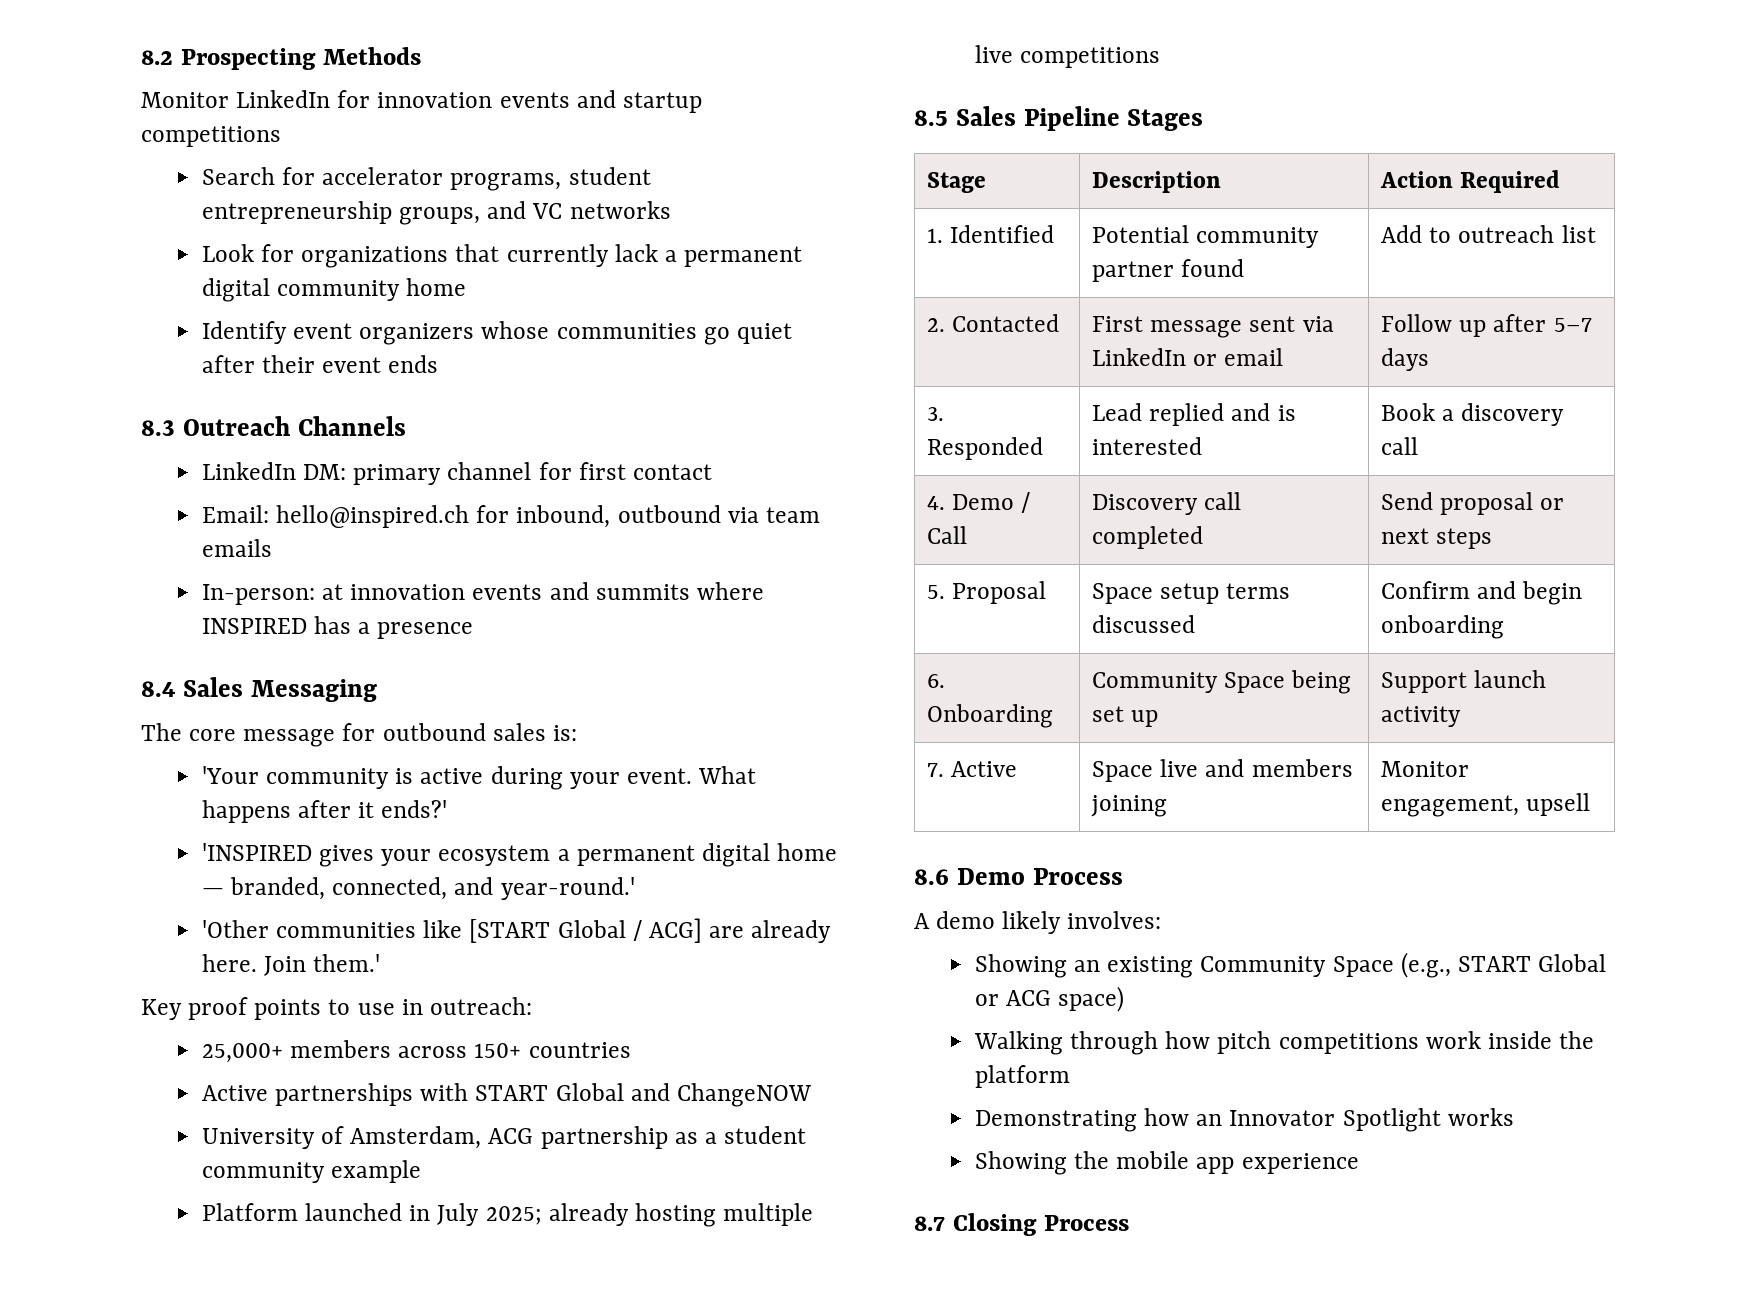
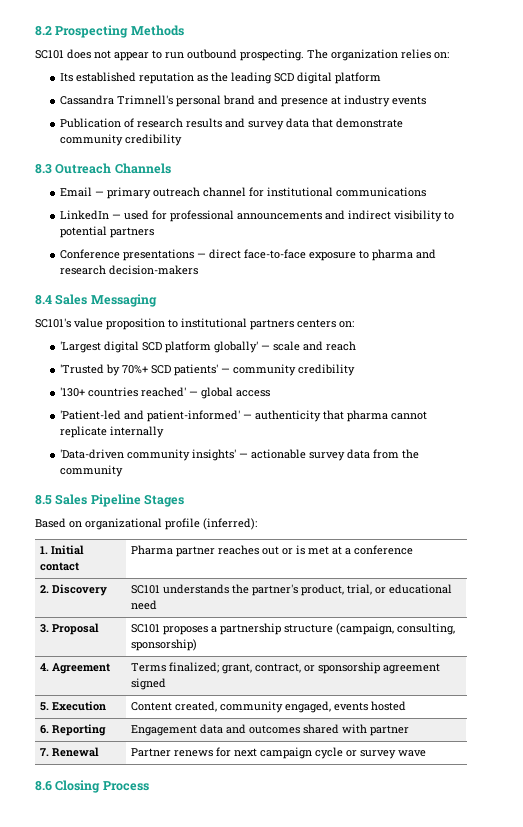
- Monitor LinkedIn for innovation events and startup competitions
- Search for accelerator programs, student entrepreneurship groups, and VC networks
- Look for organizations that currently lack a permanent digital community home
- Identify event organizers whose communities go quiet after their event ends
+ SC101 does not appear to run outbound prospecting. The organization relies on:
+ Its established reputation as the leading SCD digital platform
+ Cassandra Trimnell's personal brand and presence at industry events
+ Publication of research results and survey data that demonstrate community credibility
  8.3 Outreach Channels
- LinkedIn DM: primary channel for first contact
- Email: hello@inspired.ch for inbound, outbound via team emails
- In-person: at innovation events and summits where INSPIRED has a presence
+ Email — primary outreach channel for institutional communications
+ LinkedIn — used for professional announcements and indirect visibility to potential partners
+ Conference presentations — direct face-to-face exposure to pharma and research decision-makers
  8.4 Sales Messaging
- The core message for outbound sales is:
- 'Your community is active during your event. What happens after it ends?'
- 'INSPIRED gives your ecosystem a permanent digital home — branded, connected, and year-round.'
- 'Other communities like [START Global / ACG] are already here. Join them.'
- Key proof points to use in outreach:
- 25,000+ members across 150+ countries
- Active partnerships with START Global and ChangeNOW
- University of Amsterdam, ACG partnership as a student community example
- Platform launched in July 2025; already hosting multiple live competitions
+ SC101's value proposition to institutional partners centers on:
+ 'Largest digital SCD platform globally' — scale and reach
+ 'Trusted by 70%+ SCD patients' — community credibility
+ '130+ countries reached' — global access
+ 'Patient-led and patient-informed' — authenticity that pharma cannot replicate internally
+ 'Data-driven community insights' — actionable survey data from the community
  8.5 Sales Pipeline Stages
- Stage | Description | Action Required
- 1. Identified | Potential community partner found | Add to outreach list
- 2. Contacted | First message sent via LinkedIn or email | Follow up after 5–7 days
- 3. Responded | Lead replied and is interested | Book a discovery call
- 4. Demo / Call | Discovery call completed | Send proposal or next steps
- 5. Proposal | Space setup terms discussed | Confirm and begin onboarding
- 6. Onboarding | Community Space being set up | Support launch activity
- 7. Active | Space live and members joining | Monitor engagement, upsell
- 8.6 Demo Process
- A demo likely involves:
- Showing an existing Community Space (e.g., START Global or ACG space)
- Walking through how pitch competitions work inside the platform
- Demonstrating how an Innovator Spotlight works
- Showing the mobile app experience
- 8.7 Closing Process
+ Based on organizational profile (inferred):
+ 1. Initial contact | Pharma partner reaches out or is met at a conference
+ 2. Discovery | SC101 understands the partner's product, trial, or educational need
+ 3. Proposal | SC101 proposes a partnership structure (campaign, consulting, sponsorship)
+ 4. Agreement | Terms finalized; grant, contract, or sponsorship agreement signed
+ 5. Execution | Content created, community engaged, events hosted
+ 6. Reporting | Engagement data and outcomes shared with partner
+ 7. Renewal | Partner renews for next campaign cycle or survey wave
+ 8.6 Closing Process

